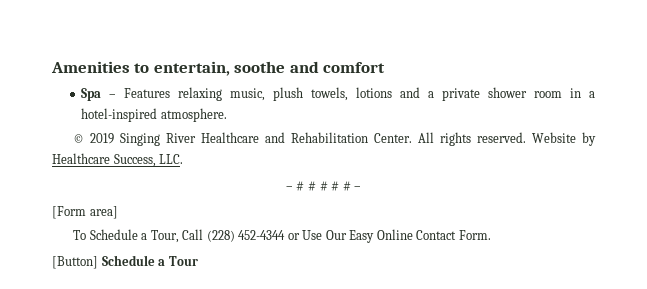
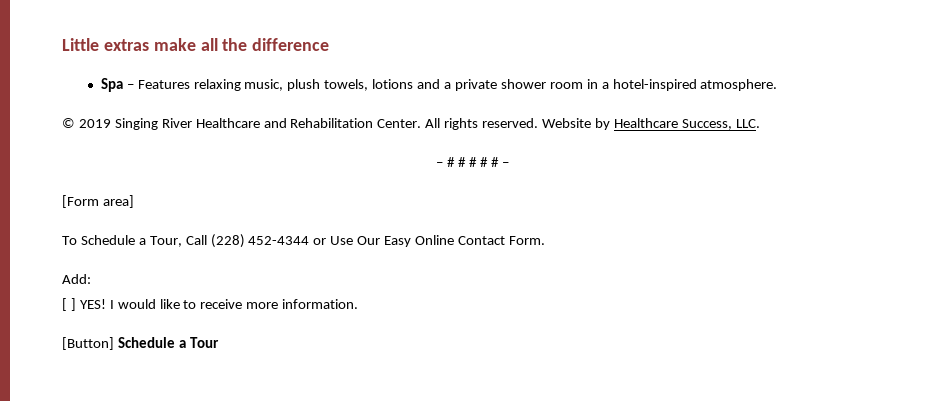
- Amenities to entertain, soothe and comfort
+ Little extras make all the difference
+ Add:
+ [ ] YES! I would like to receive more information.

